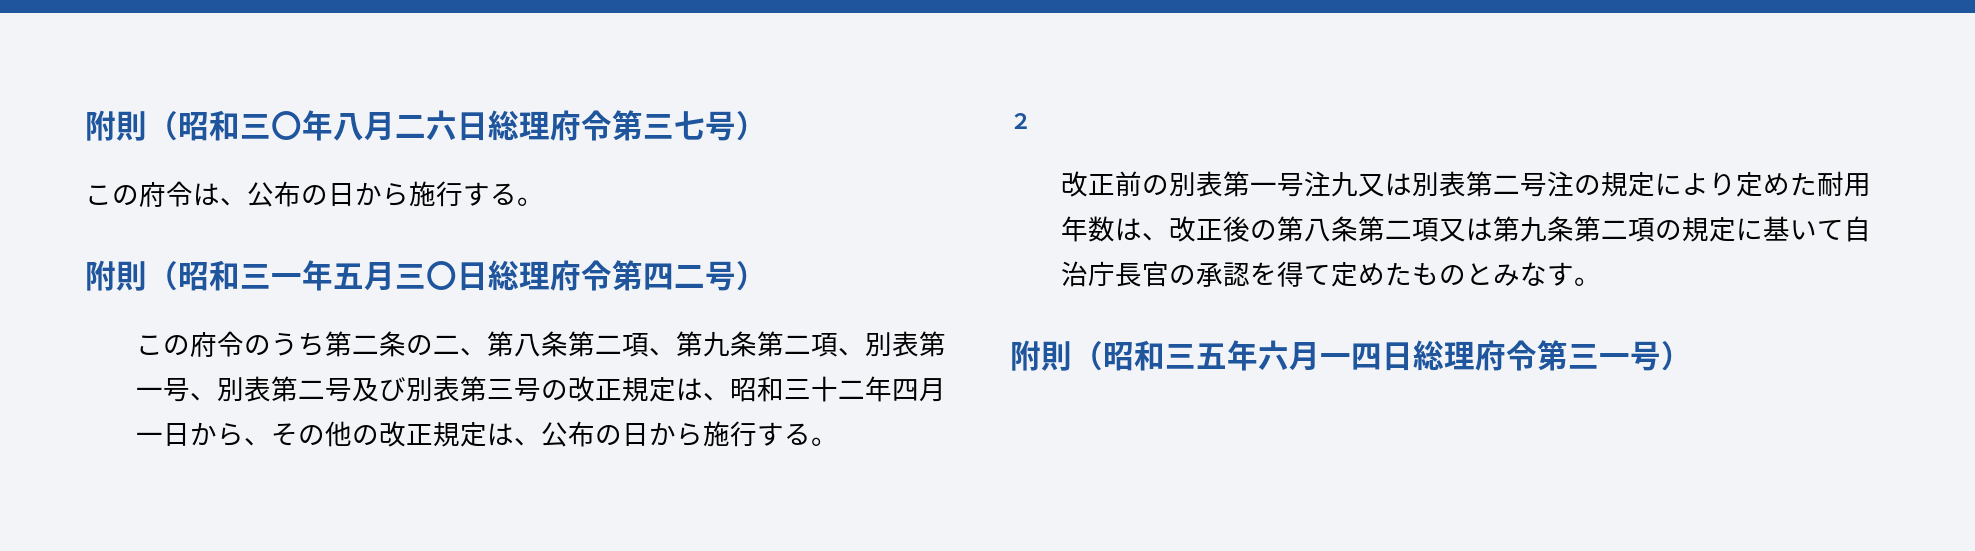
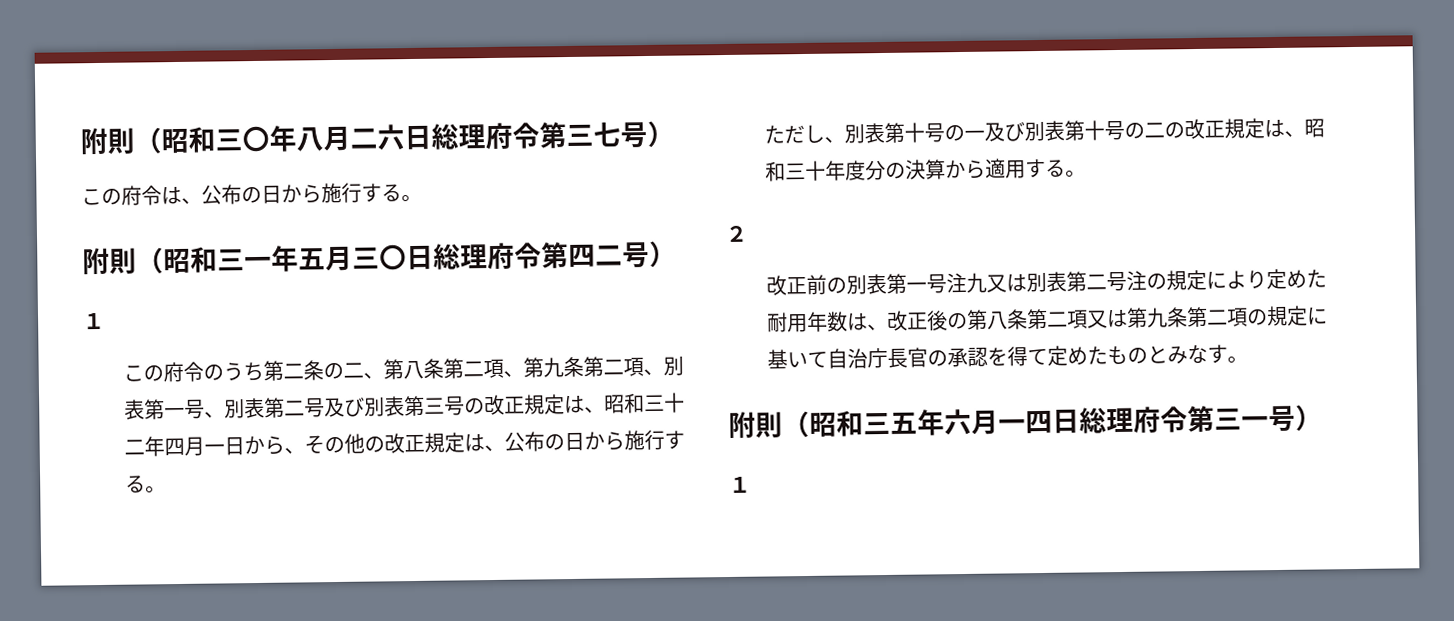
  附則（昭和三一年五月三〇日総理府令第四二号）
+ １
+ ただし、別表第十号の一及び別表第十号の二の改正規定は、昭和三十年度分の決算から適用する。
  附則（昭和三五年六月一四日総理府令第三一号）
+ １

